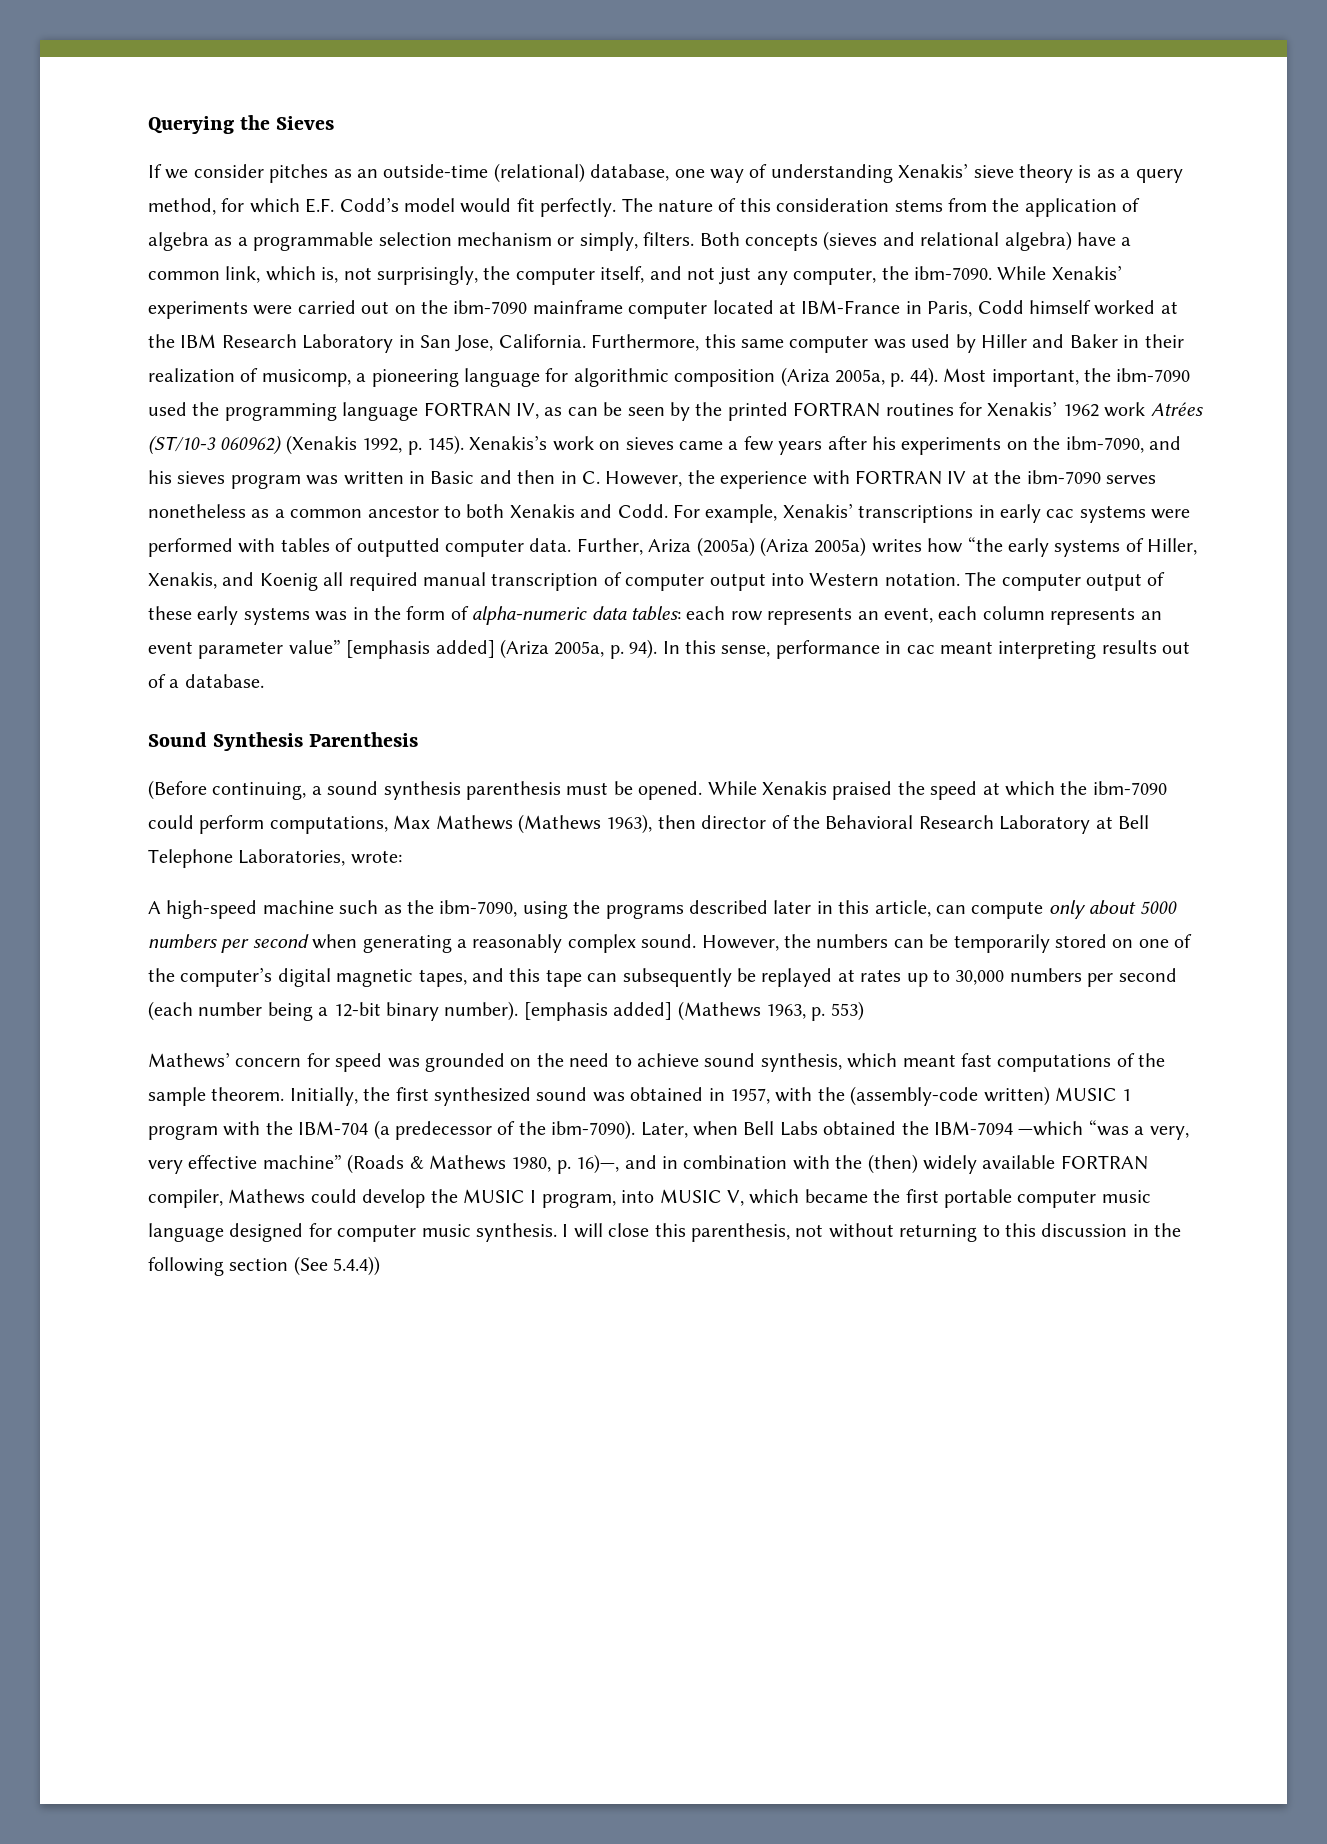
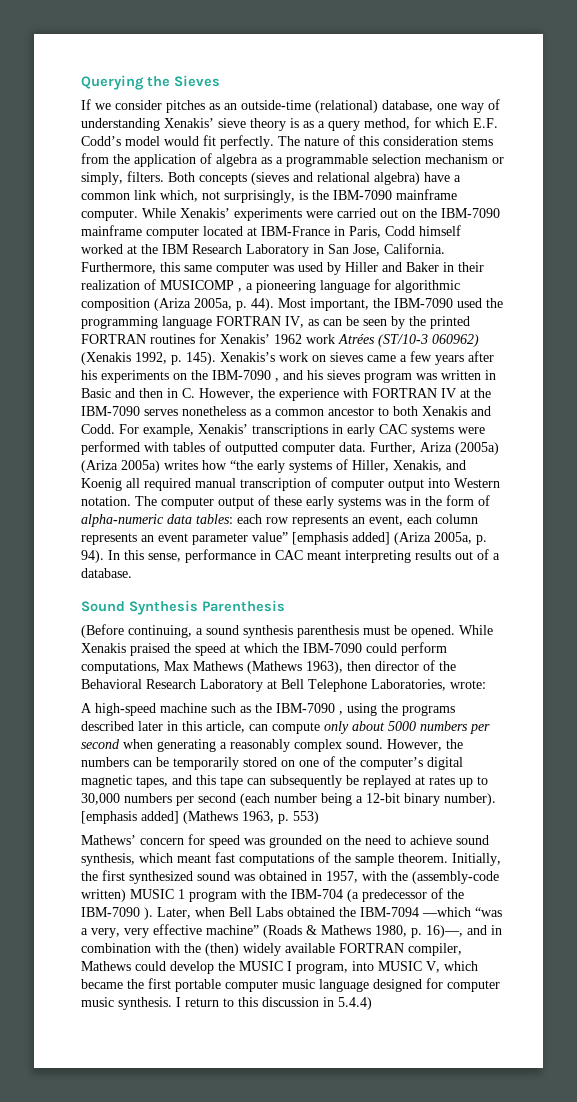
- Both concepts (sieves and relational algebra) have a common link, which is, not surprisingly, the computer itself, and not just any computer, the ibm-7090.
+ Both concepts (sieves and relational algebra) have a common link which, not surprisingly, is the IBM-7090 mainframe computer.
- While Xenakis’ experiments were carried out on the ibm-7090 mainframe computer located at IBM-France in Paris, Codd himself worked at the IBM Research Laboratory in San Jose, California.
+ While Xenakis’ experiments were carried out on the IBM-7090 mainframe computer located at IBM-France in Paris, Codd himself worked at the IBM Research Laboratory in San Jose, California.
- Furthermore, this same computer was used by Hiller and Baker in their realization of musicomp, a pioneering language for algorithmic composition (Ariza 2005a, p. 44).
+ Furthermore, this same computer was used by Hiller and Baker in their realization of MUSICOMP , a pioneering language for algorithmic composition (Ariza 2005a, p. 44).
- Most important, the ibm-7090 used the programming language FORTRAN IV, as can be seen by the printed FORTRAN routines for Xenakis’ 1962 work Atrées (ST/10-3 060962) (Xenakis 1992, p. 145).
+ Most important, the IBM-7090 used the programming language FORTRAN IV, as can be seen by the printed FORTRAN routines for Xenakis’ 1962 work Atrées (ST/10-3 060962) (Xenakis 1992, p. 145).
- Xenakis’s work on sieves came a few years after his experiments on the ibm-7090, and his sieves program was written in Basic and then in C. However, the experience with FORTRAN IV at the ibm-7090 serves nonetheless as a common ancestor to both Xenakis and Codd.
+ Xenakis’s work on sieves came a few years after his experiments on the IBM-7090 , and his sieves program was written in Basic and then in C. However, the experience with FORTRAN IV at the IBM-7090 serves nonetheless as a common ancestor to both Xenakis and Codd.
- For example, Xenakis’ transcriptions in early cac systems were performed with tables of outputted computer data.
+ For example, Xenakis’ transcriptions in early CAC systems were performed with tables of outputted computer data.
- In this sense, performance in cac meant interpreting results out of a database.
+ In this sense, performance in CAC meant interpreting results out of a database.
- While Xenakis praised the speed at which the ibm-7090 could perform computations, Max Mathews (Mathews 1963), then director of the Behavioral Research Laboratory at Bell Telephone Laboratories, wrote:
+ While Xenakis praised the speed at which the IBM-7090 could perform computations, Max Mathews (Mathews 1963), then director of the Behavioral Research Laboratory at Bell Telephone Laboratories, wrote:
- A high-speed machine such as the ibm-7090, using the programs described later in this article, can compute only about 5000 numbers per second when generating a reasonably complex sound.
+ A high-speed machine such as the IBM-7090 , using the programs described later in this article, can compute only about 5000 numbers per second when generating a reasonably complex sound.
- Initially, the first synthesized sound was obtained in 1957, with the (assembly-code written) MUSIC 1 program with the IBM-704 (a predecessor of the ibm-7090).
+ Initially, the first synthesized sound was obtained in 1957, with the (assembly-code written) MUSIC 1 program with the IBM-704 (a predecessor of the IBM-7090 ).
- I will close this parenthesis, not without returning to this discussion in the following section (See 5.4.4))
+ I return to this discussion in 5.4.4)

